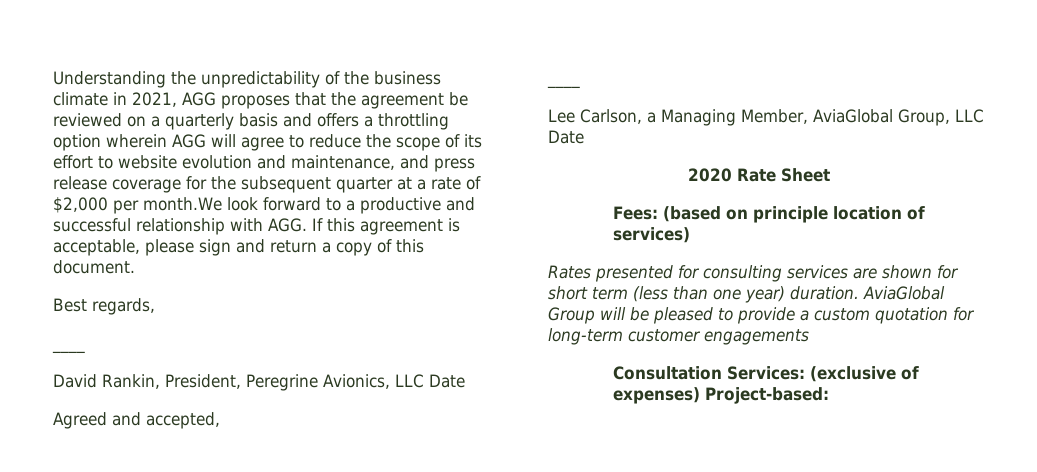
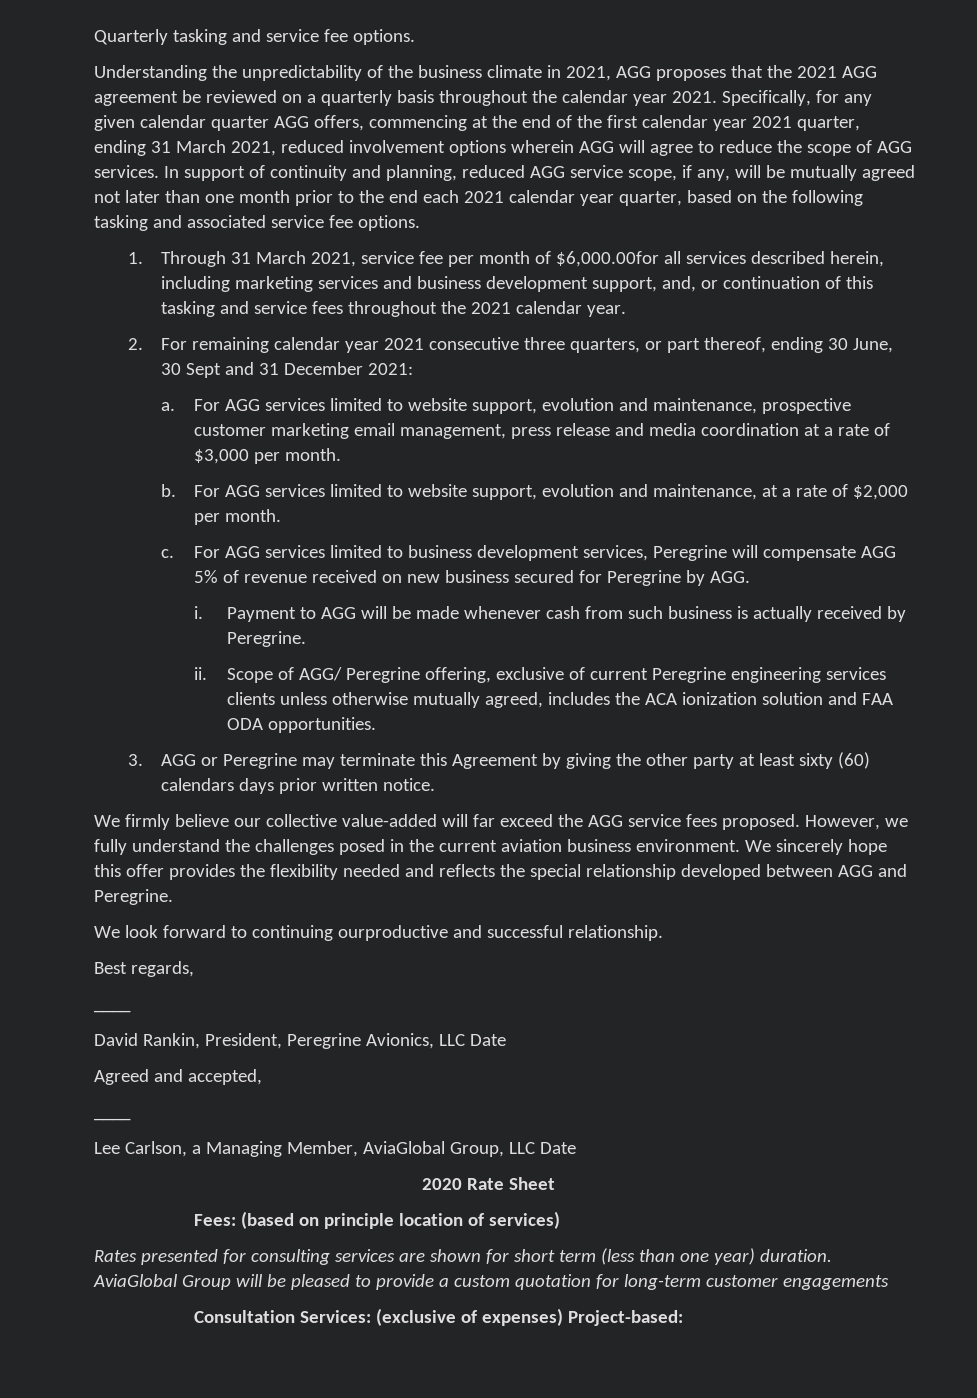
+ Quarterly tasking and service fee options.
- Understanding the unpredictability of the business climate in 2021, AGG proposes that the agreement be reviewed on a quarterly basis and offers a throttling option wherein AGG will agree to reduce the scope of its effort to website evolution and maintenance, and press release coverage for the subsequent quarter at a rate of $2,000 per month.We look forward to a productive and successful relationship with AGG. If this agreement is acceptable, please sign and return a copy of this document.
+ Understanding the unpredictability of the business climate in 2021, AGG proposes that the 2021 AGG agreement be reviewed on a quarterly basis throughout the calendar year 2021. Specifically, for any given calendar quarter AGG offers, commencing at the end of the first calendar year 2021 quarter, ending 31 March 2021, reduced involvement options wherein AGG will agree to reduce the scope of AGG services. In support of continuity and planning, reduced AGG service scope, if any, will be mutually agreed not later than one month prior to the end each 2021 calendar year quarter, based on the following tasking and associated service fee options.
+ 1. Through 31 March 2021, service fee per month of $6,000.00for all services described herein, including marketing services and business development support, and, or continuation of this tasking and service fees throughout the 2021 calendar year.
+ 2. For remaining calendar year 2021 consecutive three quarters, or part thereof, ending 30 June, 30 Sept and 31 December 2021:
+ a. For AGG services limited to website support, evolution and maintenance, prospective customer marketing email management, press release and media coordination at a rate of $3,000 per month.
+ b. For AGG services limited to website support, evolution and maintenance, at a rate of $2,000 per month.
+ c. For AGG services limited to business development services, Peregrine will compensate AGG 5% of revenue received on new business secured for Peregrine by AGG.
+ i. Payment to AGG will be made whenever cash from such business is actually received by Peregrine.
+ ii. Scope of AGG/ Peregrine offering, exclusive of current Peregrine engineering services clients unless otherwise mutually agreed, includes the ACA ionization solution and FAA ODA opportunities.
+ 3. AGG or Peregrine may terminate this Agreement by giving the other party at least sixty (60) calendars days prior written notice.
+ We firmly believe our collective value-added will far exceed the AGG service fees proposed. However, we fully understand the challenges posed in the current aviation business environment. We sincerely hope this offer provides the flexibility needed and reflects the special relationship developed between AGG and Peregrine.
+ We look forward to continuing ourproductive and successful relationship.

